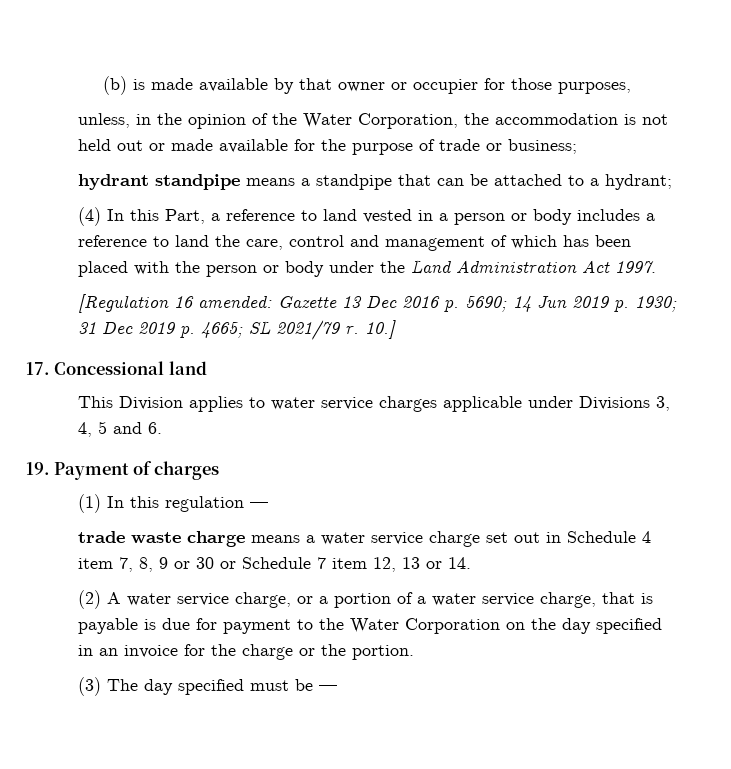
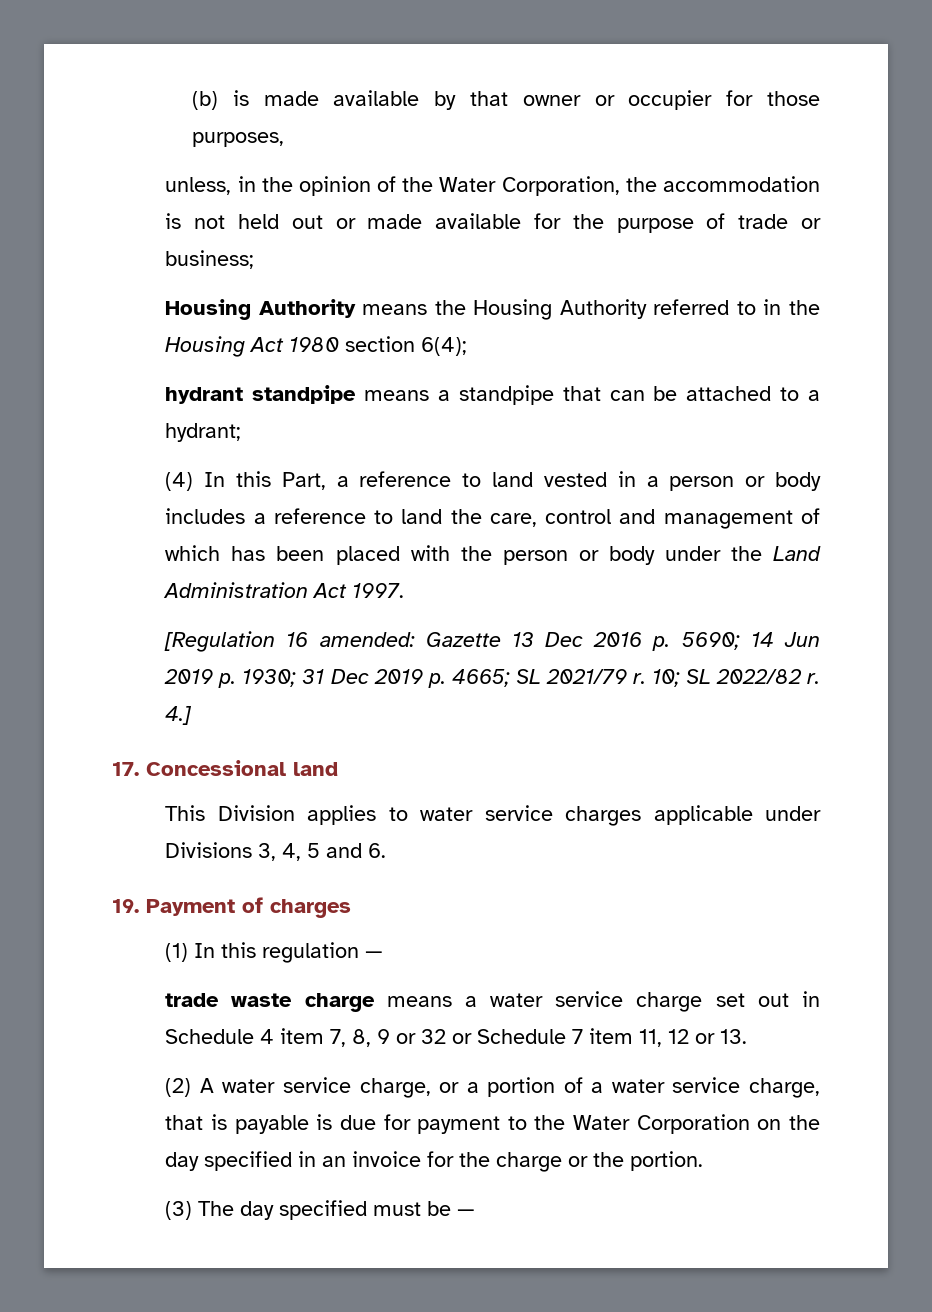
+ Housing Authority means the Housing Authority referred to in the Housing Act 1980 section 6(4);
- 10.]
+ 10; SL 2022/82 r. 4.]
- trade waste charge means a water service charge set out in Schedule 4 item 7, 8, 9 or 30 or Schedule 7 item 12, 13 or 14.
+ trade waste charge means a water service charge set out in Schedule 4 item 7, 8, 9 or 32 or Schedule 7 item 11, 12 or 13.

